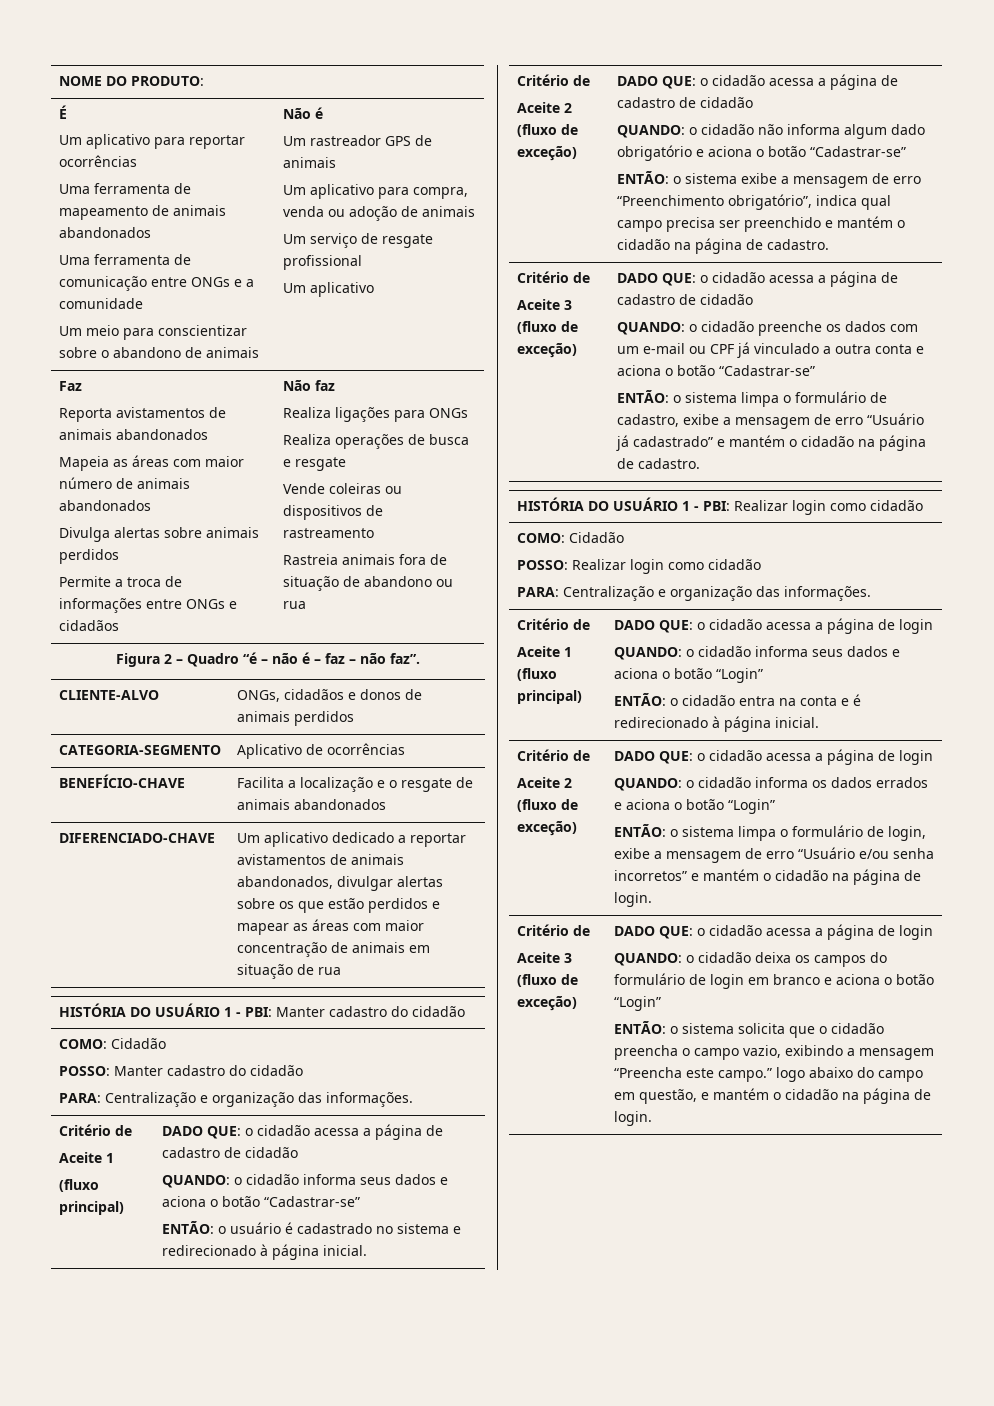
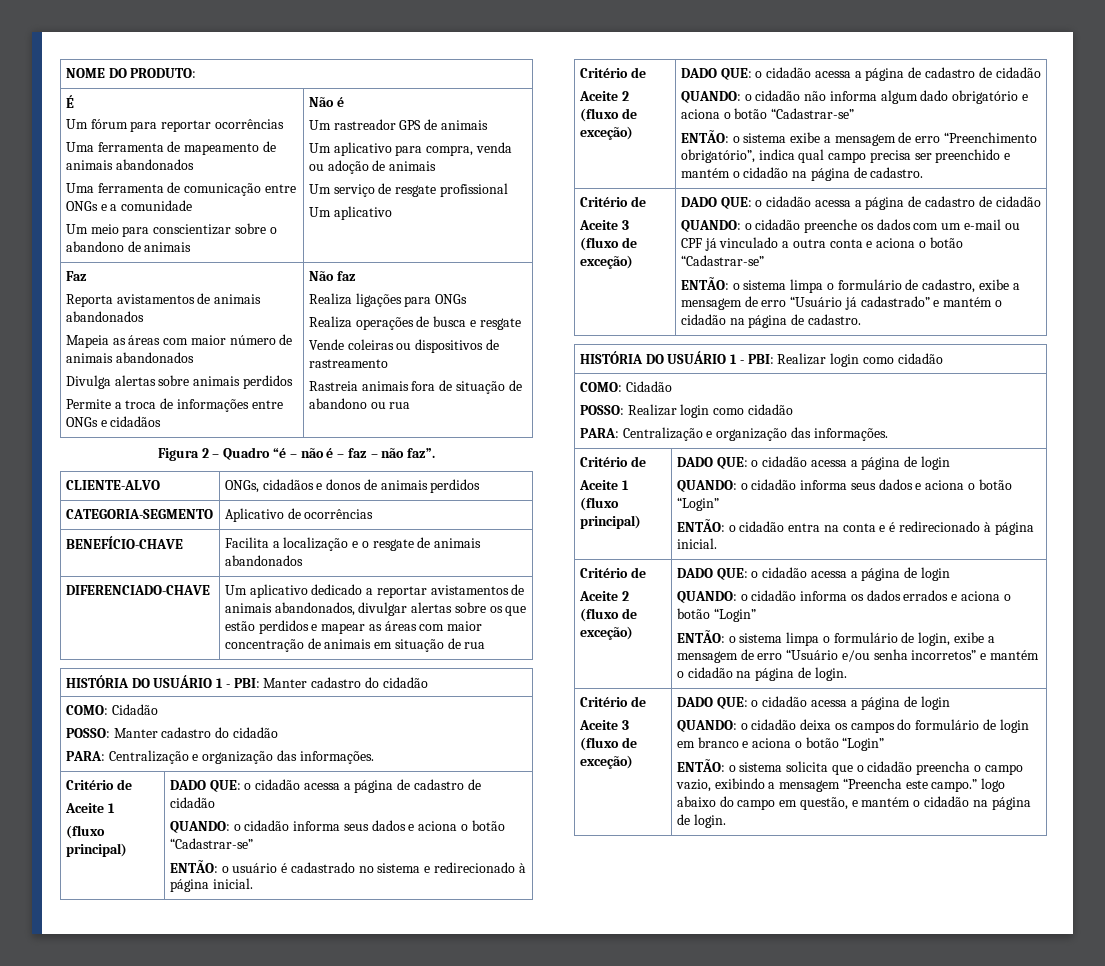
- Um aplicativo para reportar ocorrências
+ Um fórum para reportar ocorrências

